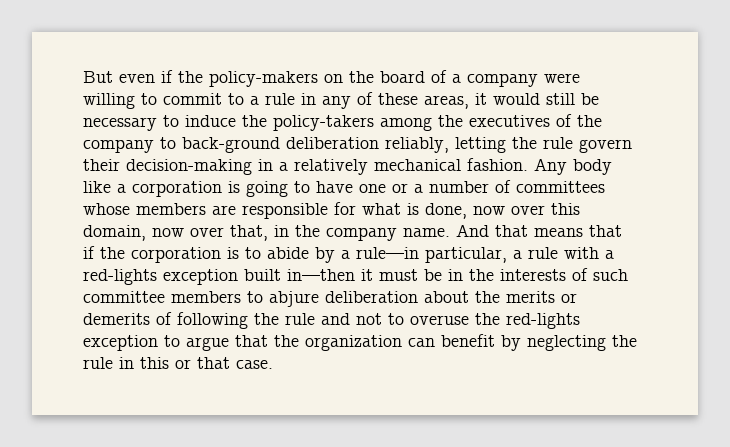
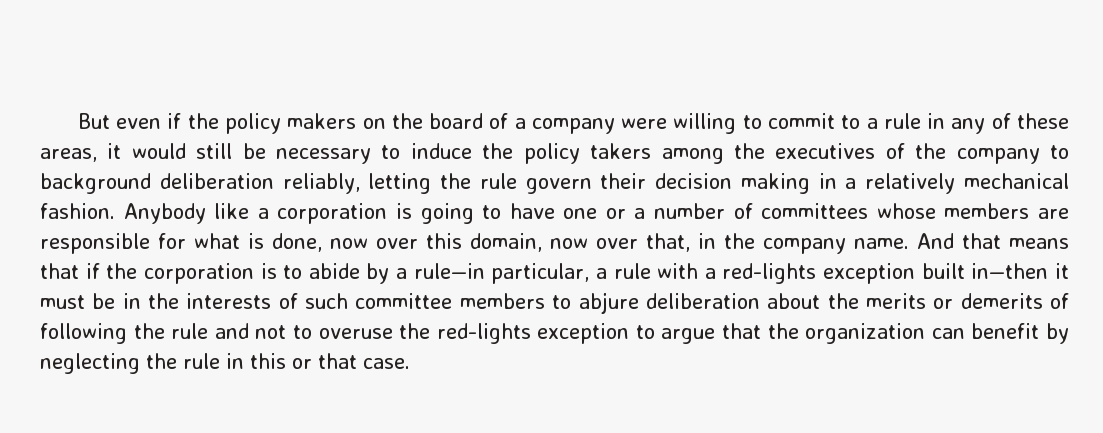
- But even if the policy-makers on the board of a company were willing to commit to a rule in any of these areas, it would still be necessary to induce the policy-takers among the executives of the company to back-ground deliberation reliably, letting the rule govern their decision-making in a relatively mechanical fashion.
+ But even if the policy makers on the board of a company were willing to commit to a rule in any of these areas, it would still be necessary to induce the policy takers among the executives of the company to background deliberation reliably, letting the rule govern their decision making in a relatively mechanical fashion.
- Any body like a corporation is going to have one or a number of committees whose members are responsible for what is done, now over this domain, now over that, in the company name.
+ Anybody like a corporation is going to have one or a number of committees whose members are responsible for what is done, now over this domain, now over that, in the company name.

